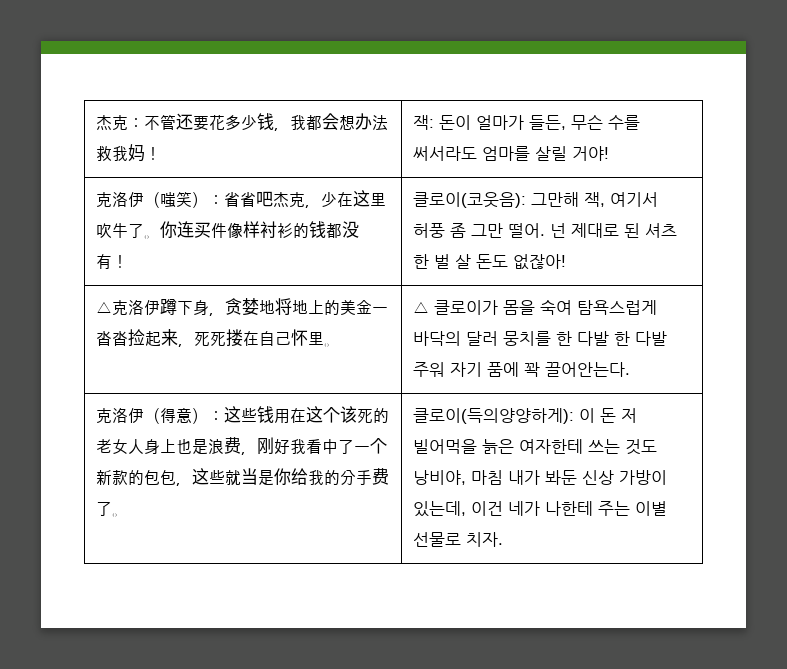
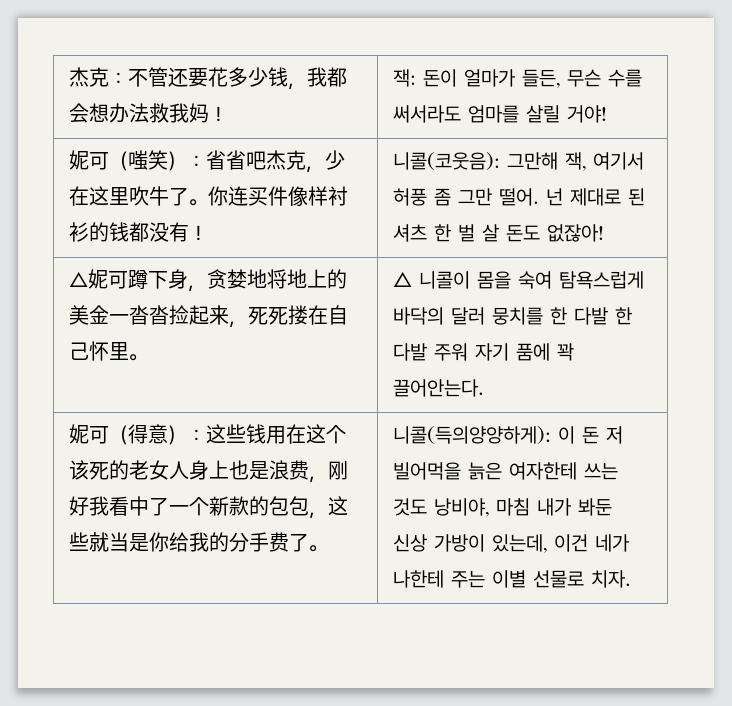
- 克洛伊（嗤笑）：省省吧杰克，少在这里吹牛了。你连买件像样衬衫的钱都没有！ | 클로이(코웃음): 그만해 잭, 여기서 허풍 좀 그만 떨어. 넌 제대로 된 셔츠 한 벌 살 돈도 없잖아!
+ 妮可（嗤笑）：省省吧杰克，少在这里吹牛了。你连买件像样衬衫的钱都没有！ | 니콜(코웃음): 그만해 잭, 여기서 허풍 좀 그만 떨어. 넌 제대로 된 셔츠 한 벌 살 돈도 없잖아!
- △克洛伊蹲下身，贪婪地将地上的美金一沓沓捡起来，死死搂在自己怀里。 | △ 클로이가 몸을 숙여 탐욕스럽게 바닥의 달러 뭉치를 한 다발 한 다발 주워 자기 품에 꽉 끌어안는다.
+ △妮可蹲下身，贪婪地将地上的美金一沓沓捡起来，死死搂在自己怀里。 | △ 니콜이 몸을 숙여 탐욕스럽게 바닥의 달러 뭉치를 한 다발 한 다발 주워 자기 품에 꽉 끌어안는다.
- 克洛伊（得意）：这些钱用在这个该死的老女人身上也是浪费，刚好我看中了一个新款的包包，这些就当是你给我的分手费了。
+ 妮可（得意）：这些钱用在这个该死的老女人身上也是浪费，刚好我看中了一个新款的包包，这些就当是你给我的分手费了。
- 클로이(득의양양하게): 이 돈 저 빌어먹을 늙은 여자한테 쓰는 것도 낭비야, 마침 내가 봐둔 신상 가방이 있는데, 이건 네가 나한테 주는 이별 선물로 치자.
+ 니콜(득의양양하게): 이 돈 저 빌어먹을 늙은 여자한테 쓰는 것도 낭비야, 마침 내가 봐둔 신상 가방이 있는데, 이건 네가 나한테 주는 이별 선물로 치자.

